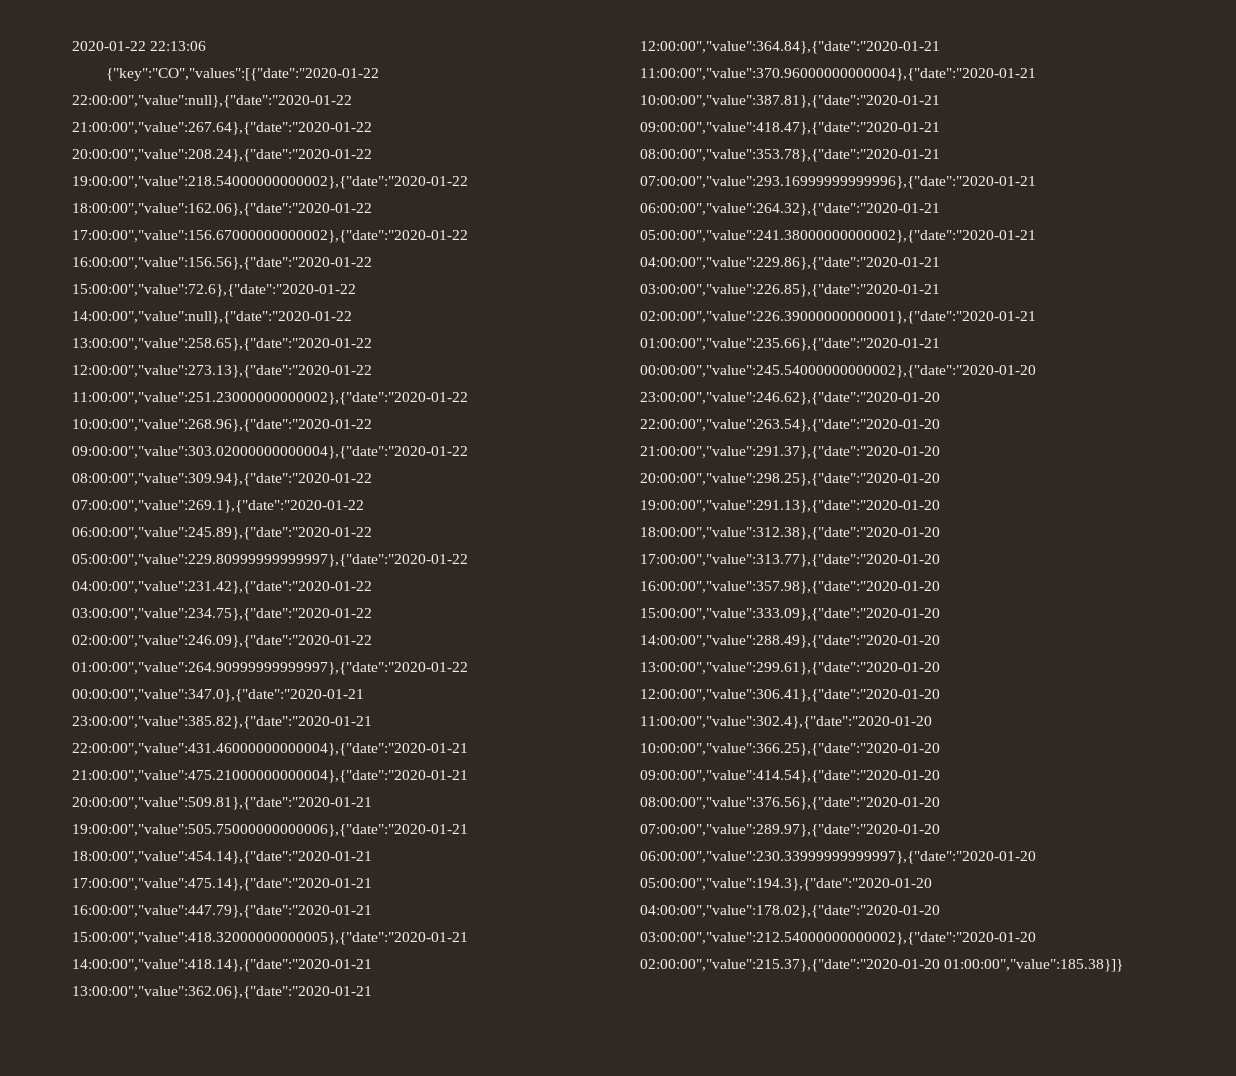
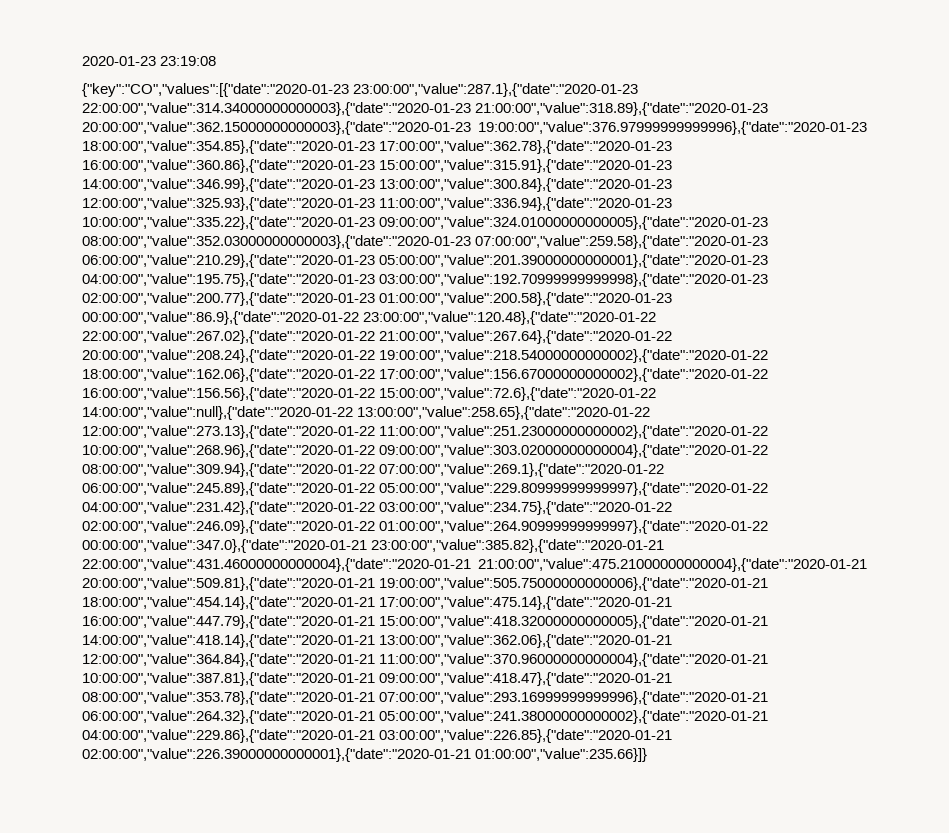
- 2020-01-22 22:13:06
- {"key":"CO","values":[{"date":"2020-01-22 22:00:00","value":null},{"date":"2020-01-22 21:00:00","value":267.64},{"date":"2020-01-22 20:00:00","value":208.24},{"date":"2020-01-22 19:00:00","value":218.54000000000002},{"date":"2020-01-22 18:00:00","value":162.06},{"date":"2020-01-22 17:00:00","value":156.67000000000002},{"date":"2020-01-22 16:00:00","value":156.56},{"date":"2020-01-22 15:00:00","value":72.6},{"date":"2020-01-22 14:00:00","value":null},{"date":"2020-01-22 13:00:00","value":258.65},{"date":"2020-01-22 12:00:00","value":273.13},{"date":"2020-01-22 11:00:00","value":251.23000000000002},{"date":"2020-01-22 10:00:00","value":268.96},{"date":"2020-01-22 09:00:00","value":303.02000000000004},{"date":"2020-01-22 08:00:00","value":309.94},{"date":"2020-01-22 07:00:00","value":269.1},{"date":"2020-01-22 06:00:00","value":245.89},{"date":"2020-01-22 05:00:00","value":229.80999999999997},{"date":"2020-01-22 04:00:00","value":231.42},{"date":"2020-01-22 03:00:00","value":234.75},{"date":"2020-01-22 02:00:00","value":246.09},{"date":"2020-01-22 01:00:00","value":264.90999999999997},{"date":"2020-01-22 00:00:00","value":347.0},{"date":"2020-01-21 23:00:00","value":385.82},{"date":"2020-01-21 22:00:00","value":431.46000000000004},{"date":"2020-01-21 21:00:00","value":475.21000000000004},{"date":"2020-01-21 20:00:00","value":509.81},{"date":"2020-01-21 19:00:00","value":505.75000000000006},{"date":"2020-01-21 18:00:00","value":454.14},{"date":"2020-01-21 17:00:00","value":475.14},{"date":"2020-01-21 16:00:00","value":447.79},{"date":"2020-01-21 15:00:00","value":418.32000000000005},{"date":"2020-01-21 14:00:00","value":418.14},{"date":"2020-01-21 13:00:00","value":362.06},{"date":"2020-01-21 12:00:00","value":364.84},{"date":"2020-01-21 11:00:00","value":370.96000000000004},{"date":"2020-01-21 10:00:00","value":387.81},{"date":"2020-01-21 09:00:00","value":418.47},{"date":"2020-01-21 08:00:00","value":353.78},{"date":"2020-01-21 07:00:00","value":293.16999999999996},{"date":"2020-01-21 06:00:00","value":264.32},{"date":"2020-01-21 05:00:00","value":241.38000000000002},{"date":"2020-01-21 04:00:00","value":229.86},{"date":"2020-01-21 03:00:00","value":226.85},{"date":"2020-01-21 02:00:00","value":226.39000000000001},{"date":"2020-01-21 01:00:00","value":235.66},{"date":"2020-01-21 00:00:00","value":245.54000000000002},{"date":"2020-01-20 23:00:00","value":246.62},{"date":"2020-01-20 22:00:00","value":263.54},{"date":"2020-01-20 21:00:00","value":291.37},{"date":"2020-01-20 20:00:00","value":298.25},{"date":"2020-01-20 19:00:00","value":291.13},{"date":"2020-01-20 18:00:00","value":312.38},{"date":"2020-01-20 17:00:00","value":313.77},{"date":"2020-01-20 16:00:00","value":357.98},{"date":"2020-01-20 15:00:00","value":333.09},{"date":"2020-01-20 14:00:00","value":288.49},{"date":"2020-01-20 13:00:00","value":299.61},{"date":"2020-01-20 12:00:00","value":306.41},{"date":"2020-01-20 11:00:00","value":302.4},{"date":"2020-01-20 10:00:00","value":366.25},{"date":"2020-01-20 09:00:00","value":414.54},{"date":"2020-01-20 08:00:00","value":376.56},{"date":"2020-01-20 07:00:00","value":289.97},{"date":"2020-01-20 06:00:00","value":230.33999999999997},{"date":"2020-01-20 05:00:00","value":194.3},{"date":"2020-01-20 04:00:00","value":178.02},{"date":"2020-01-20 03:00:00","value":212.54000000000002},{"date":"2020-01-20 02:00:00","value":215.37},{"date":"2020-01-20 01:00:00","value":185.38}]}
+ 2020-01-23 23:19:08
+ {"key":"CO","values":[{"date":"2020-01-23 23:00:00","value":287.1},{"date":"2020-01-23 22:00:00","value":314.34000000000003},{"date":"2020-01-23 21:00:00","value":318.89},{"date":"2020-01-23 20:00:00","value":362.15000000000003},{"date":"2020-01-23 19:00:00","value":376.97999999999996},{"date":"2020-01-23 18:00:00","value":354.85},{"date":"2020-01-23 17:00:00","value":362.78},{"date":"2020-01-23 16:00:00","value":360.86},{"date":"2020-01-23 15:00:00","value":315.91},{"date":"2020-01-23 14:00:00","value":346.99},{"date":"2020-01-23 13:00:00","value":300.84},{"date":"2020-01-23 12:00:00","value":325.93},{"date":"2020-01-23 11:00:00","value":336.94},{"date":"2020-01-23 10:00:00","value":335.22},{"date":"2020-01-23 09:00:00","value":324.01000000000005},{"date":"2020-01-23 08:00:00","value":352.03000000000003},{"date":"2020-01-23 07:00:00","value":259.58},{"date":"2020-01-23 06:00:00","value":210.29},{"date":"2020-01-23 05:00:00","value":201.39000000000001},{"date":"2020-01-23 04:00:00","value":195.75},{"date":"2020-01-23 03:00:00","value":192.70999999999998},{"date":"2020-01-23 02:00:00","value":200.77},{"date":"2020-01-23 01:00:00","value":200.58},{"date":"2020-01-23 00:00:00","value":86.9},{"date":"2020-01-22 23:00:00","value":120.48},{"date":"2020-01-22 22:00:00","value":267.02},{"date":"2020-01-22 21:00:00","value":267.64},{"date":"2020-01-22 20:00:00","value":208.24},{"date":"2020-01-22 19:00:00","value":218.54000000000002},{"date":"2020-01-22 18:00:00","value":162.06},{"date":"2020-01-22 17:00:00","value":156.67000000000002},{"date":"2020-01-22 16:00:00","value":156.56},{"date":"2020-01-22 15:00:00","value":72.6},{"date":"2020-01-22 14:00:00","value":null},{"date":"2020-01-22 13:00:00","value":258.65},{"date":"2020-01-22 12:00:00","value":273.13},{"date":"2020-01-22 11:00:00","value":251.23000000000002},{"date":"2020-01-22 10:00:00","value":268.96},{"date":"2020-01-22 09:00:00","value":303.02000000000004},{"date":"2020-01-22 08:00:00","value":309.94},{"date":"2020-01-22 07:00:00","value":269.1},{"date":"2020-01-22 06:00:00","value":245.89},{"date":"2020-01-22 05:00:00","value":229.80999999999997},{"date":"2020-01-22 04:00:00","value":231.42},{"date":"2020-01-22 03:00:00","value":234.75},{"date":"2020-01-22 02:00:00","value":246.09},{"date":"2020-01-22 01:00:00","value":264.90999999999997},{"date":"2020-01-22 00:00:00","value":347.0},{"date":"2020-01-21 23:00:00","value":385.82},{"date":"2020-01-21 22:00:00","value":431.46000000000004},{"date":"2020-01-21 21:00:00","value":475.21000000000004},{"date":"2020-01-21 20:00:00","value":509.81},{"date":"2020-01-21 19:00:00","value":505.75000000000006},{"date":"2020-01-21 18:00:00","value":454.14},{"date":"2020-01-21 17:00:00","value":475.14},{"date":"2020-01-21 16:00:00","value":447.79},{"date":"2020-01-21 15:00:00","value":418.32000000000005},{"date":"2020-01-21 14:00:00","value":418.14},{"date":"2020-01-21 13:00:00","value":362.06},{"date":"2020-01-21 12:00:00","value":364.84},{"date":"2020-01-21 11:00:00","value":370.96000000000004},{"date":"2020-01-21 10:00:00","value":387.81},{"date":"2020-01-21 09:00:00","value":418.47},{"date":"2020-01-21 08:00:00","value":353.78},{"date":"2020-01-21 07:00:00","value":293.16999999999996},{"date":"2020-01-21 06:00:00","value":264.32},{"date":"2020-01-21 05:00:00","value":241.38000000000002},{"date":"2020-01-21 04:00:00","value":229.86},{"date":"2020-01-21 03:00:00","value":226.85},{"date":"2020-01-21 02:00:00","value":226.39000000000001},{"date":"2020-01-21 01:00:00","value":235.66}]}

